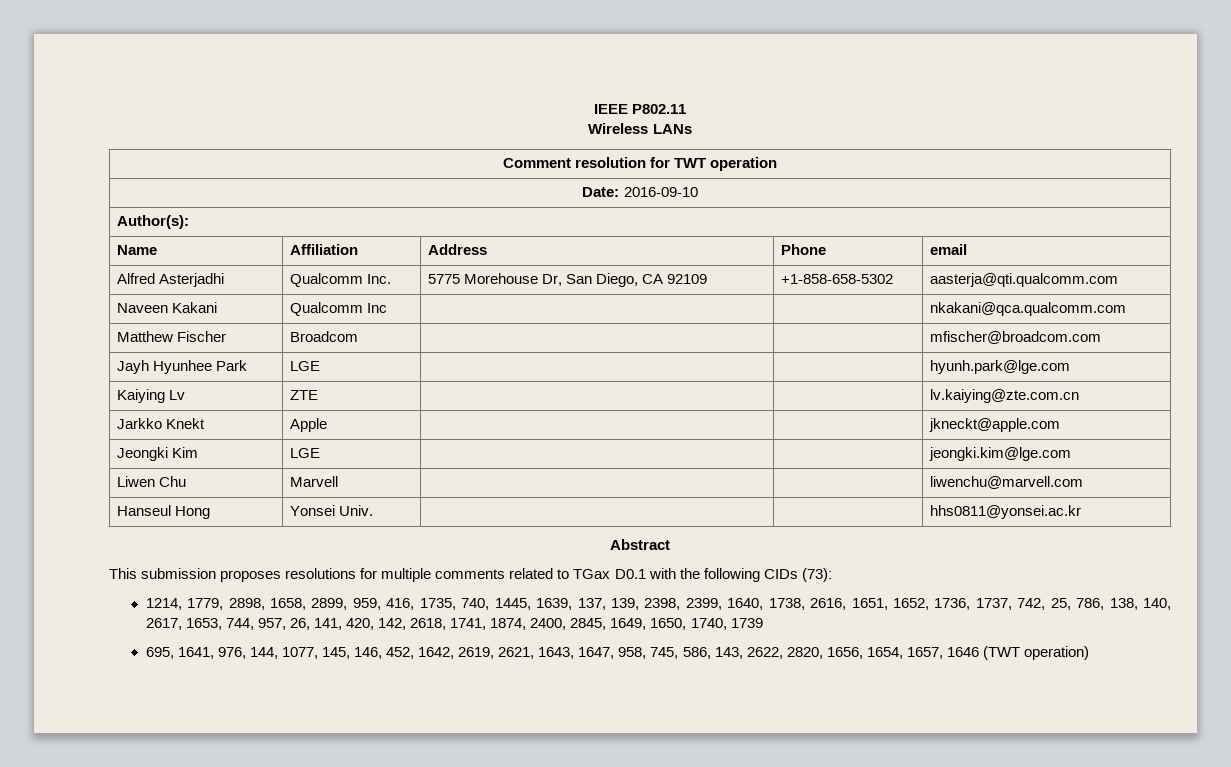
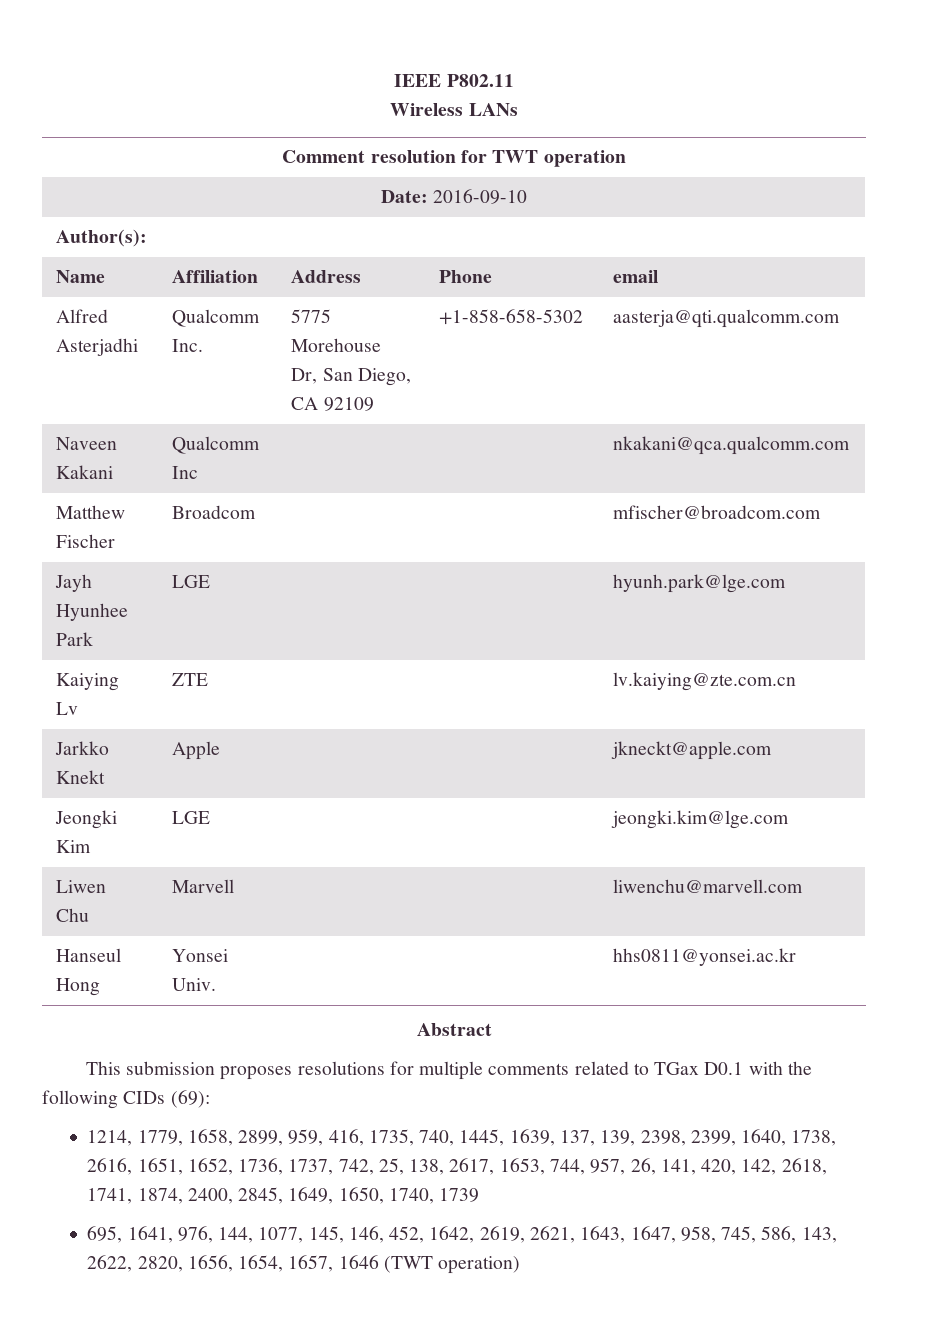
- This submission proposes resolutions for multiple comments related to TGax D0.1 with the following CIDs (73):
+ This submission proposes resolutions for multiple comments related to TGax D0.1 with the following CIDs (69):
- 1214, 1779, 2898, 1658, 2899, 959, 416, 1735, 740, 1445, 1639, 137, 139, 2398, 2399, 1640, 1738, 2616, 1651, 1652, 1736, 1737, 742, 25, 786, 138, 140, 2617, 1653, 744, 957, 26, 141, 420, 142, 2618, 1741, 1874, 2400, 2845, 1649, 1650, 1740, 1739
+ 1214, 1779, 1658, 2899, 959, 416, 1735, 740, 1445, 1639, 137, 139, 2398, 2399, 1640, 1738, 2616, 1651, 1652, 1736, 1737, 742, 25, 138, 2617, 1653, 744, 957, 26, 141, 420, 142, 2618, 1741, 1874, 2400, 2845, 1649, 1650, 1740, 1739

